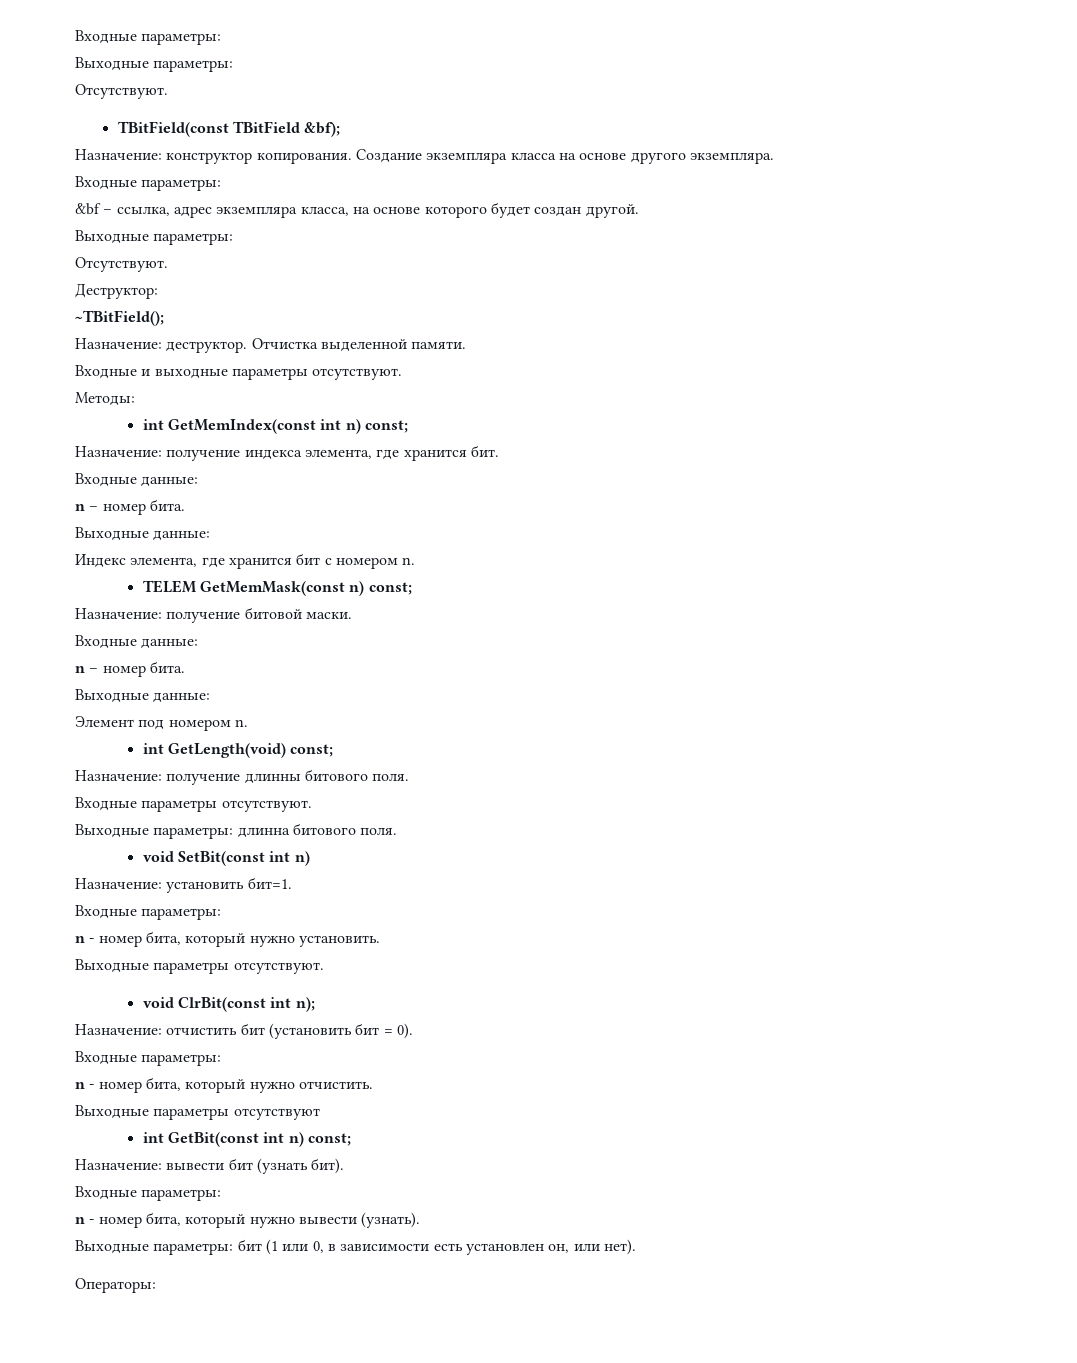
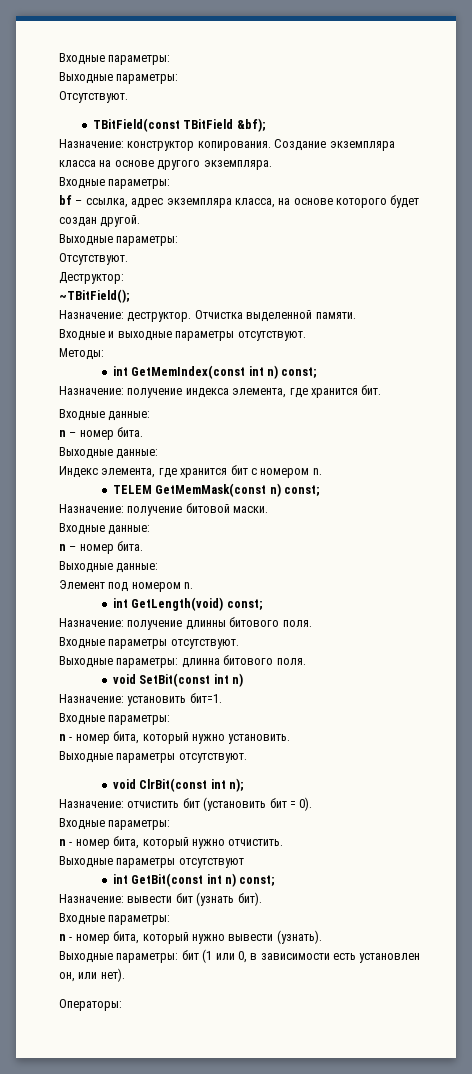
- &bf – ссылка, адрес экземпляра класса, на основе которого будет создан другой.
+ bf – ссылка, адрес экземпляра класса, на основе которого будет создан другой.

